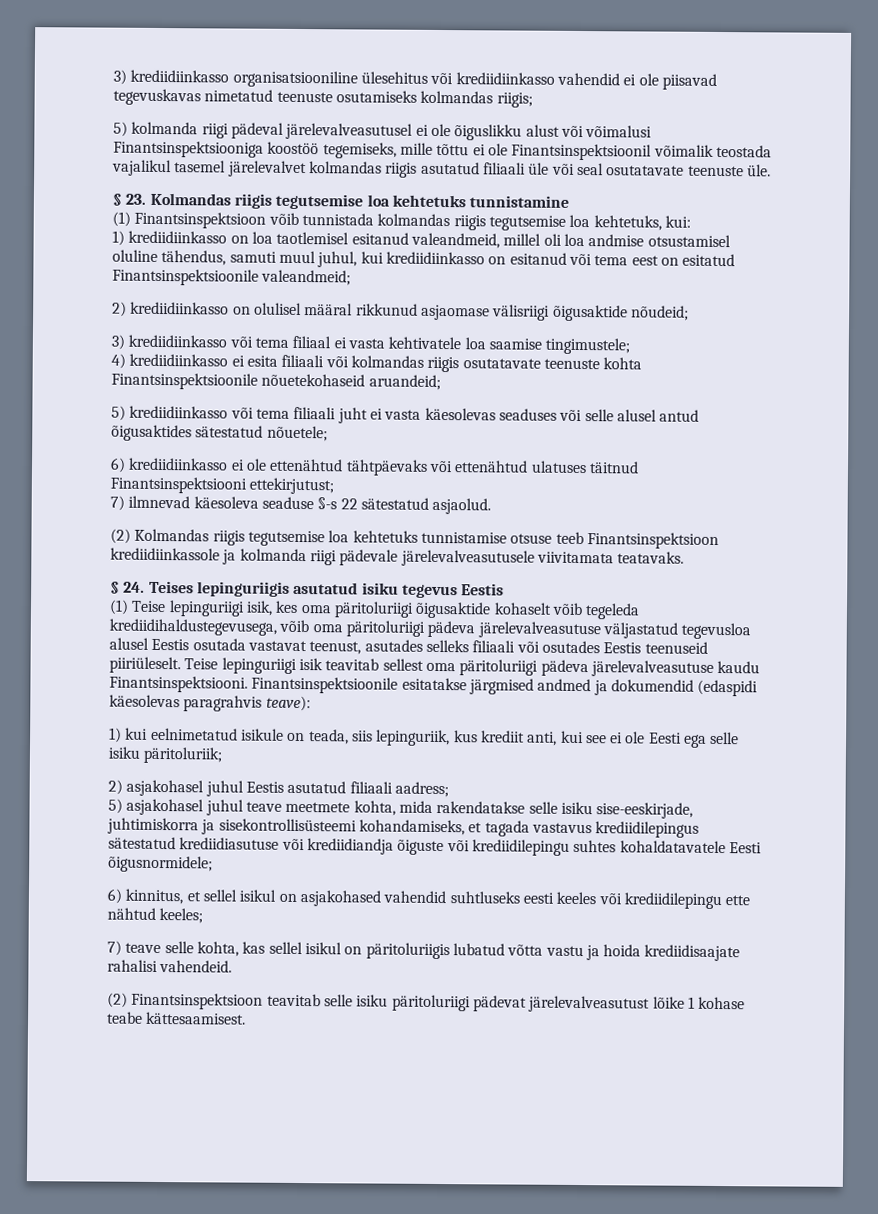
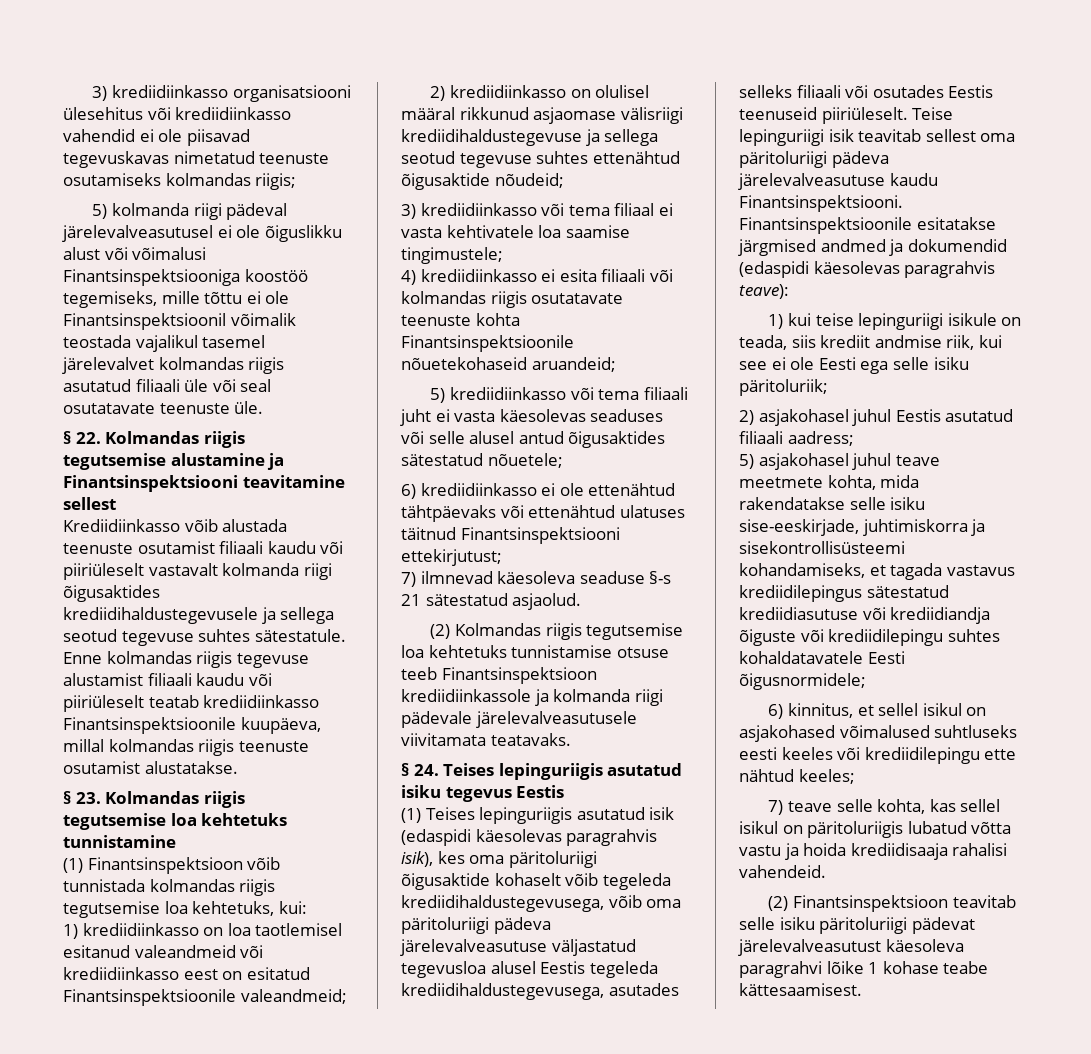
- 3) krediidiinkasso organisatsiooniline ülesehitus või krediidiinkasso vahendid ei ole piisavad tegevuskavas nimetatud teenuste osutamiseks kolmandas riigis;
+ 3) krediidiinkasso organisatsiooni ülesehitus või krediidiinkasso vahendid ei ole piisavad tegevuskavas nimetatud teenuste osutamiseks kolmandas riigis;
+ § 22. Kolmandas riigis tegutsemise alustamine ja Finantsinspektsiooni teavitamine sellest
+ Krediidiinkasso võib alustada teenuste osutamist filiaali kaudu või piiriüleselt vastavalt kolmanda riigi õigusaktides krediidihaldustegevusele ja sellega seotud tegevuse suhtes sätestatule. Enne kolmandas riigis tegevuse alustamist filiaali kaudu või piiriüleselt teatab krediidiinkasso Finantsinspektsioonile kuupäeva, millal kolmandas riigis teenuste osutamist alustatakse.
- 1) krediidiinkasso on loa taotlemisel esitanud valeandmeid, millel oli loa andmise otsustamisel oluline tähendus, samuti muul juhul, kui krediidiinkasso on esitanud või tema eest on esitatud Finantsinspektsioonile valeandmeid;
+ 1) krediidiinkasso on loa taotlemisel esitanud valeandmeid või krediidiinkasso eest on esitatud Finantsinspektsioonile valeandmeid;
- 2) krediidiinkasso on olulisel määral rikkunud asjaomase välisriigi õigusaktide nõudeid;
+ 2) krediidiinkasso on olulisel määral rikkunud asjaomase välisriigi krediidihaldustegevuse ja sellega seotud tegevuse suhtes ettenähtud õigusaktide nõudeid;
- 7) ilmnevad käesoleva seaduse §-s 22 sätestatud asjaolud.
+ 7) ilmnevad käesoleva seaduse §-s 21 sätestatud asjaolud.
- (1) Teise lepinguriigi isik, kes oma päritoluriigi õigusaktide kohaselt võib tegeleda krediidihaldustegevusega, võib oma päritoluriigi pädeva järelevalveasutuse väljastatud tegevusloa alusel Eestis osutada vastavat teenust, asutades selleks filiaali või osutades Eestis teenuseid piiriüleselt.
+ (1) Teises lepinguriigis asutatud isik (edaspidi käesolevas paragrahvis isik), kes oma päritoluriigi õigusaktide kohaselt võib tegeleda krediidihaldustegevusega, võib oma päritoluriigi pädeva järelevalveasutuse väljastatud tegevusloa alusel Eestis tegeleda krediidihaldustegevusega, asutades selleks filiaali või osutades Eestis teenuseid piiriüleselt.
- 1) kui eelnimetatud isikule on teada, siis lepinguriik, kus krediit anti, kui see ei ole Eesti ega selle isiku päritoluriik;
+ 1) kui teise lepinguriigi isikule on teada, siis krediit andmise riik, kui see ei ole Eesti ega selle isiku päritoluriik;
- 6) kinnitus, et sellel isikul on asjakohased vahendid suhtluseks eesti keeles või krediidilepingu ette nähtud keeles;
+ 6) kinnitus, et sellel isikul on asjakohased võimalused suhtluseks eesti keeles või krediidilepingu ette nähtud keeles;
- 7) teave selle kohta, kas sellel isikul on päritoluriigis lubatud võtta vastu ja hoida krediidisaajate rahalisi vahendeid.
+ 7) teave selle kohta, kas sellel isikul on päritoluriigis lubatud võtta vastu ja hoida krediidisaaja rahalisi vahendeid.
- (2) Finantsinspektsioon teavitab selle isiku päritoluriigi pädevat järelevalveasutust lõike 1 kohase teabe kättesaamisest.
+ (2) Finantsinspektsioon teavitab selle isiku päritoluriigi pädevat järelevalveasutust käesoleva paragrahvi lõike 1 kohase teabe kättesaamisest.

